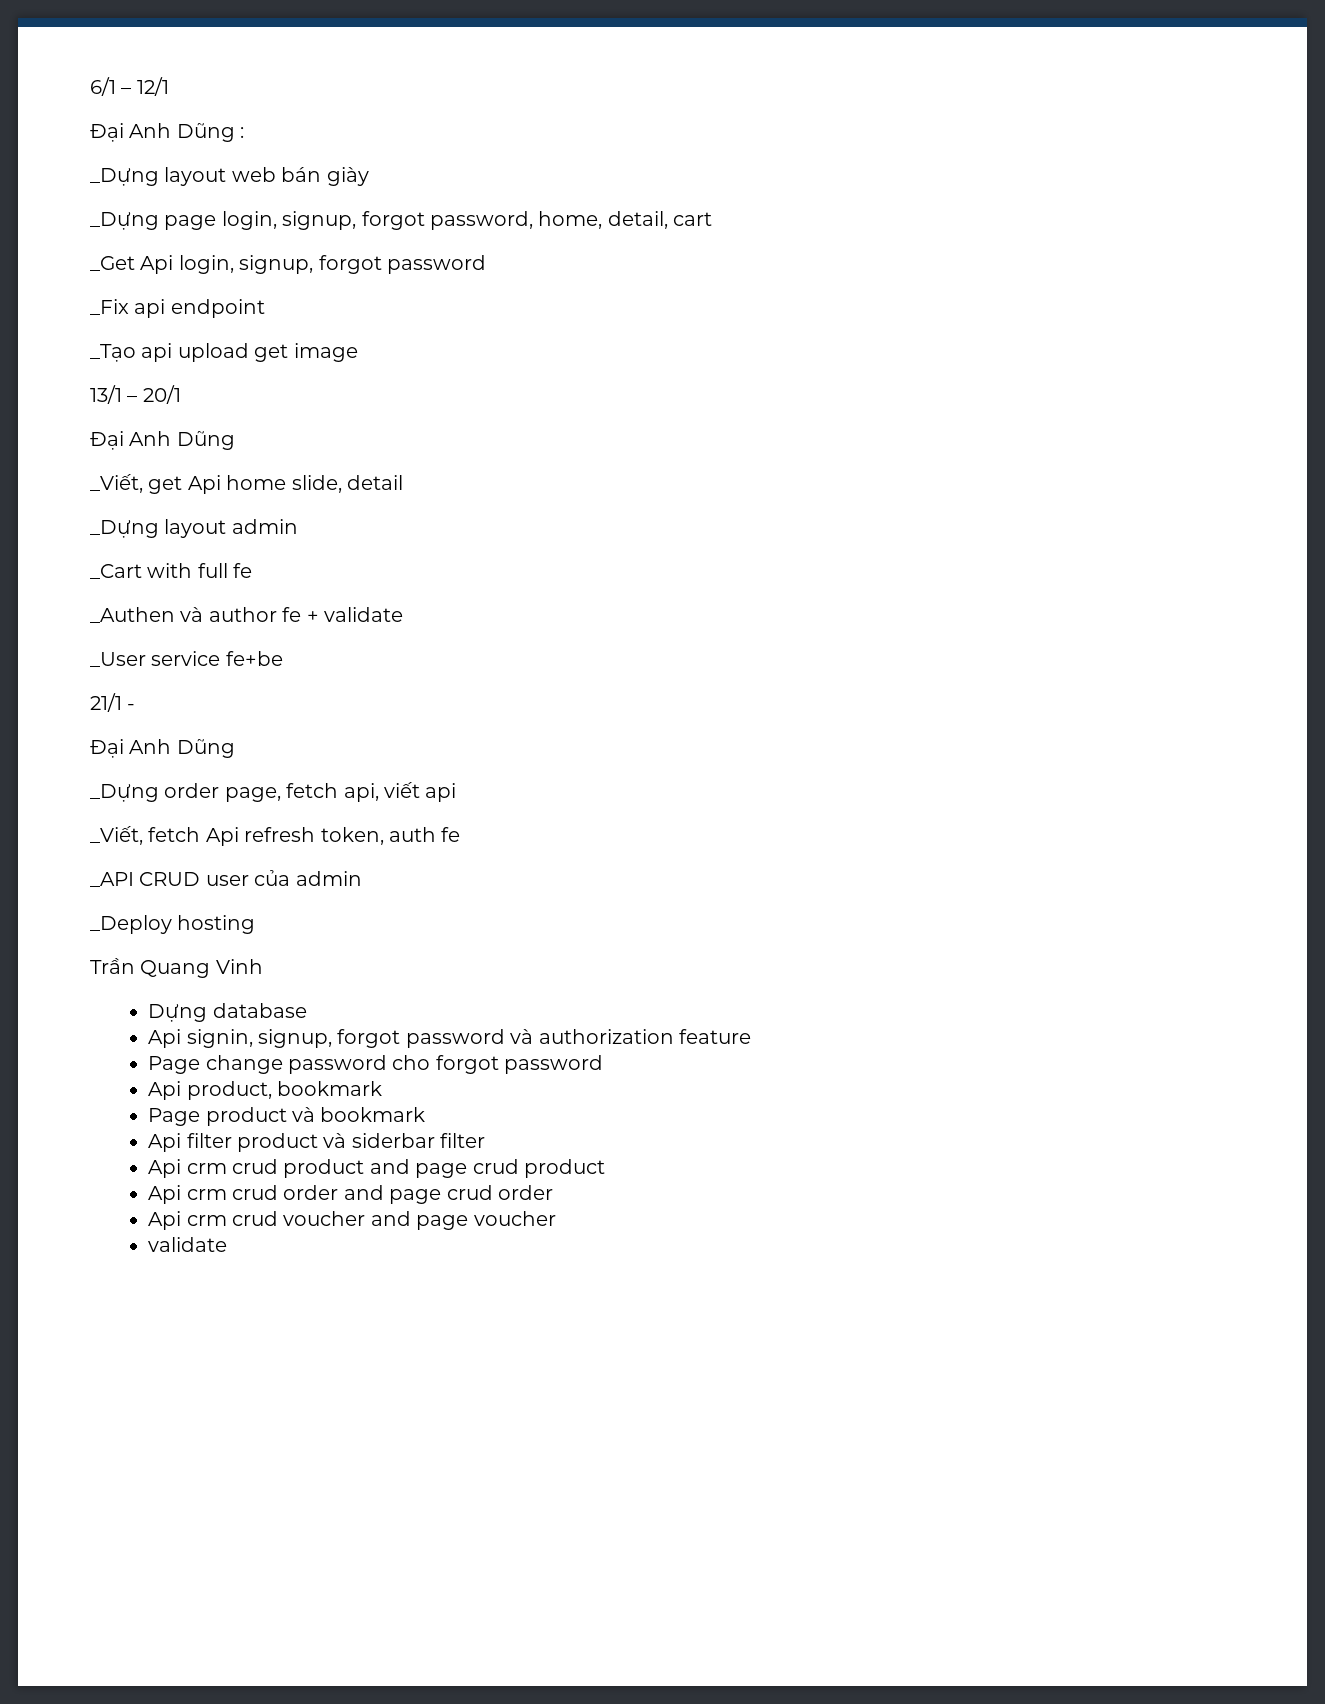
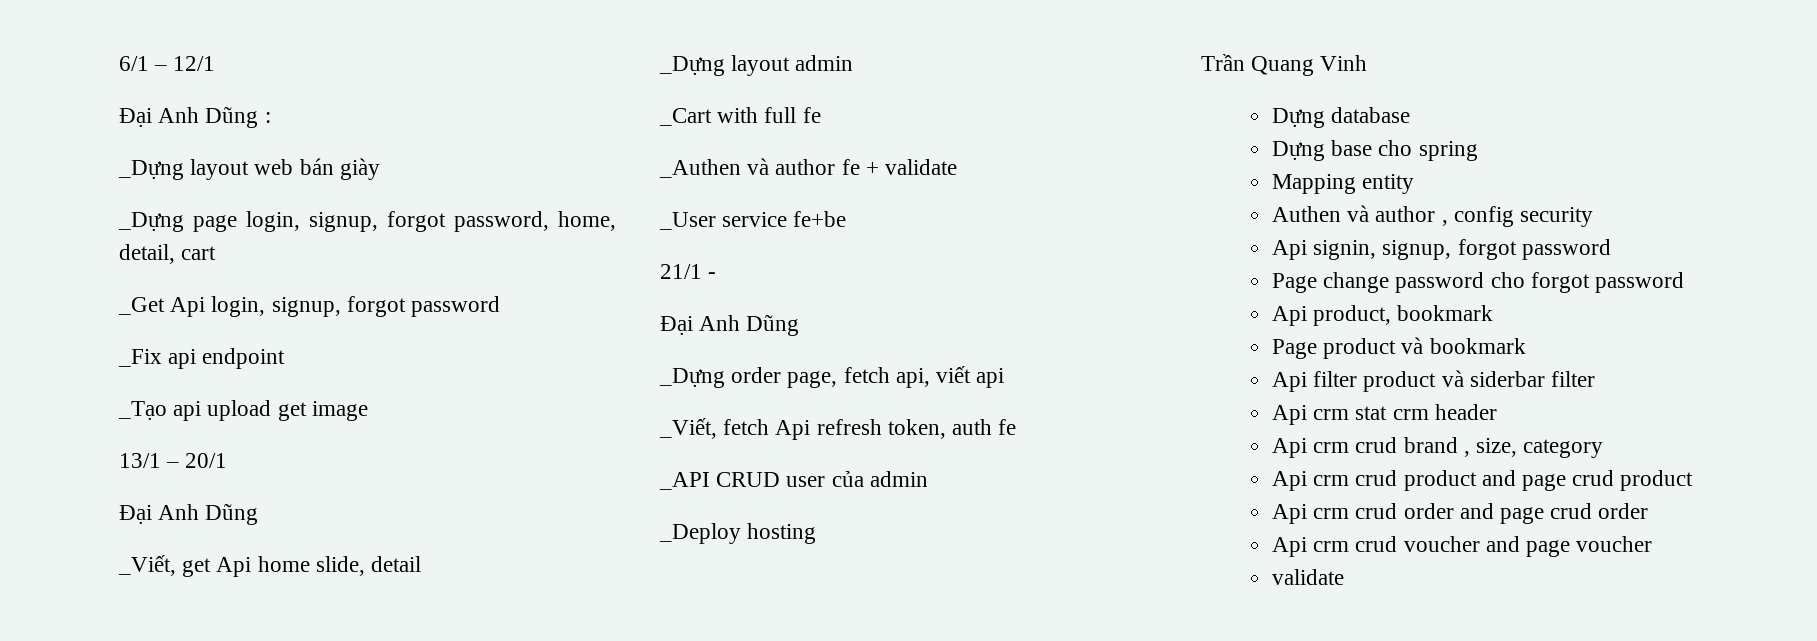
+ Dựng base cho spring
+ Mapping entity
+ Authen và author , config security
- Api signin, signup, forgot password và authorization feature
+ Api signin, signup, forgot password
+ Api crm stat crm header
+ Api crm crud brand , size, category

